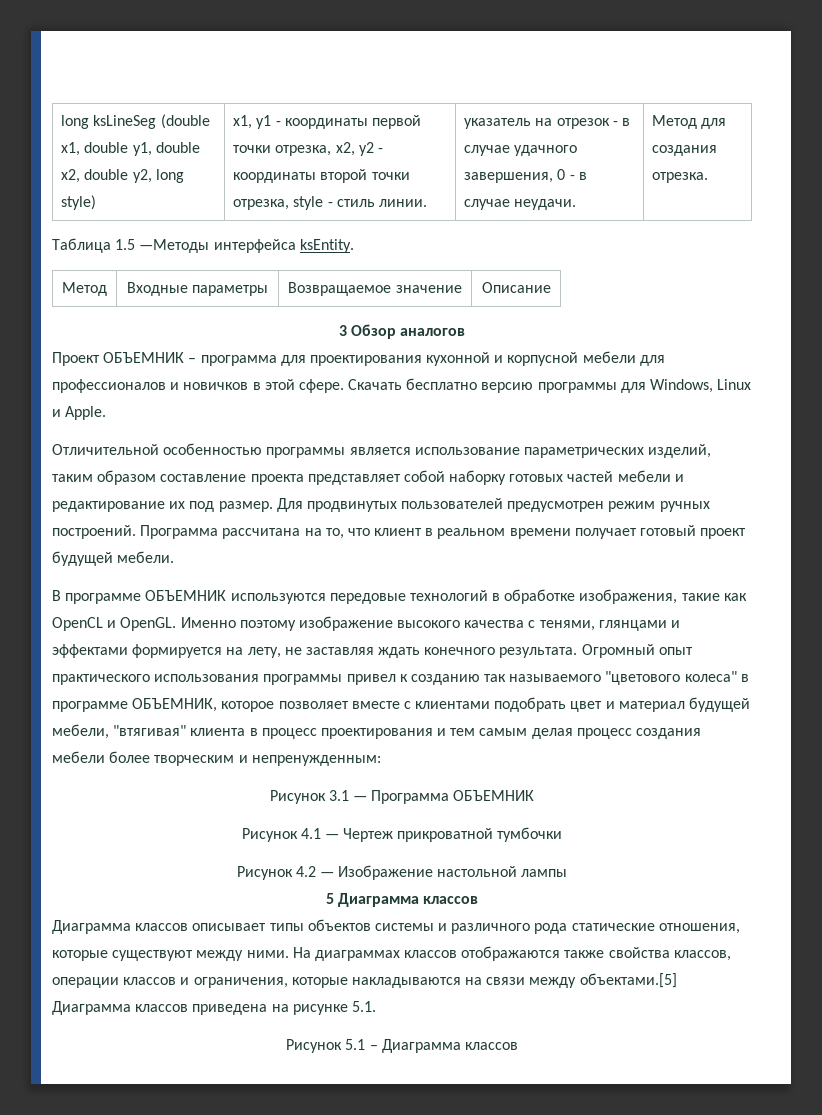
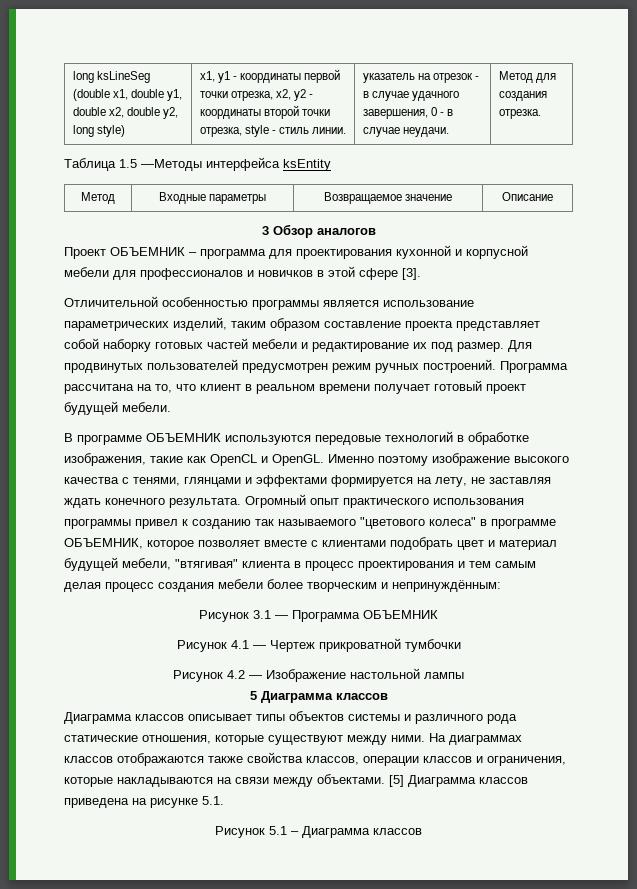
- Таблица 1.5 —Методы интерфейса ksEntity.
+ Таблица 1.5 —Методы интерфейса ksEntity
- Проект ОБЪЕМНИК – программа для проектирования кухонной и корпусной мебели для профессионалов и новичков в этой сфере. Скачать бесплатно версию программы для Windows, Linux и Apple.
+ Проект ОБЪЕМНИК – программа для проектирования кухонной и корпусной мебели для профессионалов и новичков в этой сфере [3].
- Огромный опыт практического использования программы привел к созданию так называемого "цветового колеса" в программе ОБЪЕМНИК, которое позволяет вместе с клиентами подобрать цвет и материал будущей мебели, "втягивая" клиента в процесс проектирования и тем самым делая процесс создания мебели более творческим и непренужденным:
+ Огромный опыт практического использования программы привел к созданию так называемого "цветового колеса" в программе ОБЪЕМНИК, которое позволяет вместе с клиентами подобрать цвет и материал будущей мебели, "втягивая" клиента в процесс проектирования и тем самым делая процесс создания мебели более творческим и непринуждённым:
- На диаграммах классов отображаются также свойства классов, операции классов и ограничения, которые накладываются на связи между объектами.[5] Диаграмма классов приведена на рисунке 5.1.
+ На диаграммах классов отображаются также свойства классов, операции классов и ограничения, которые накладываются на связи между объектами. [5] Диаграмма классов приведена на рисунке 5.1.

